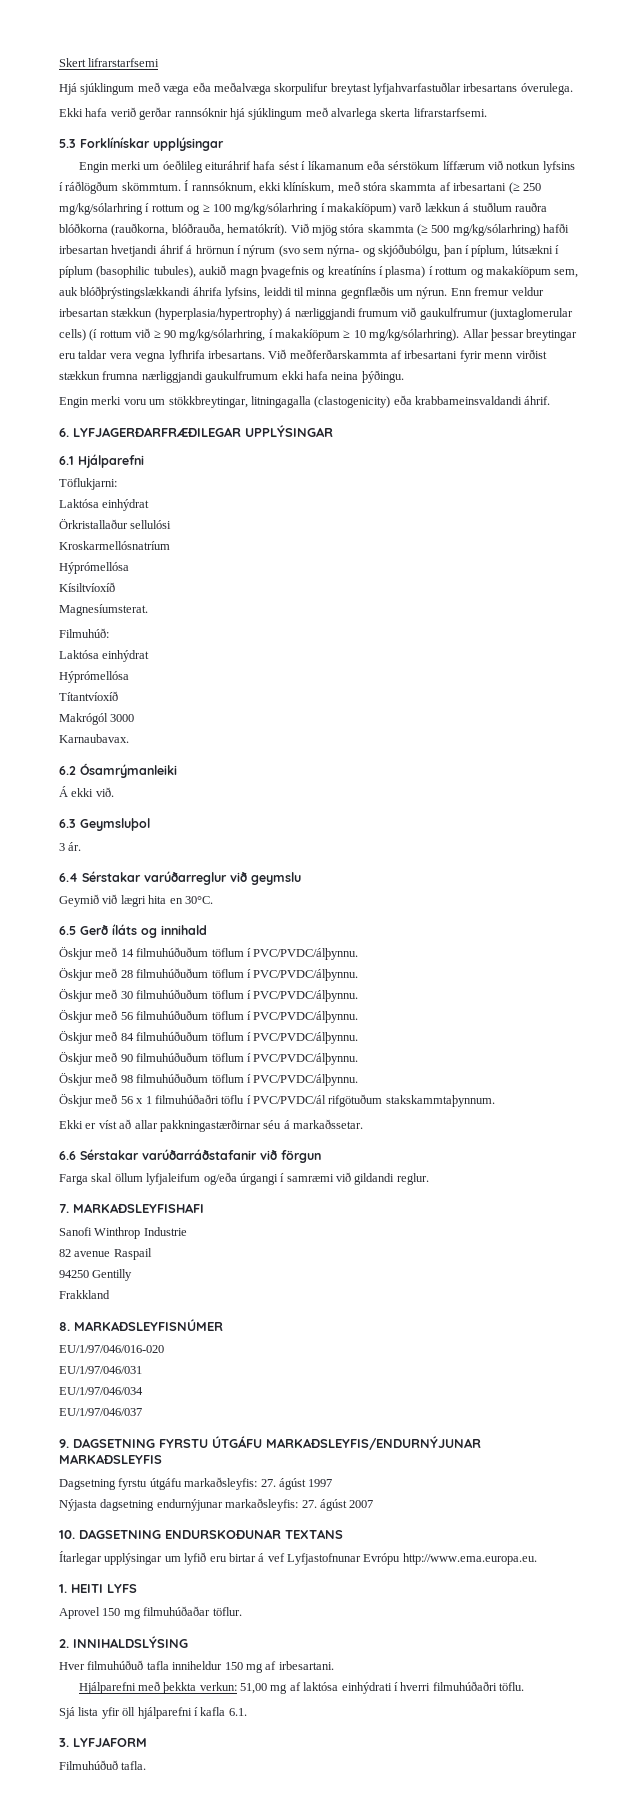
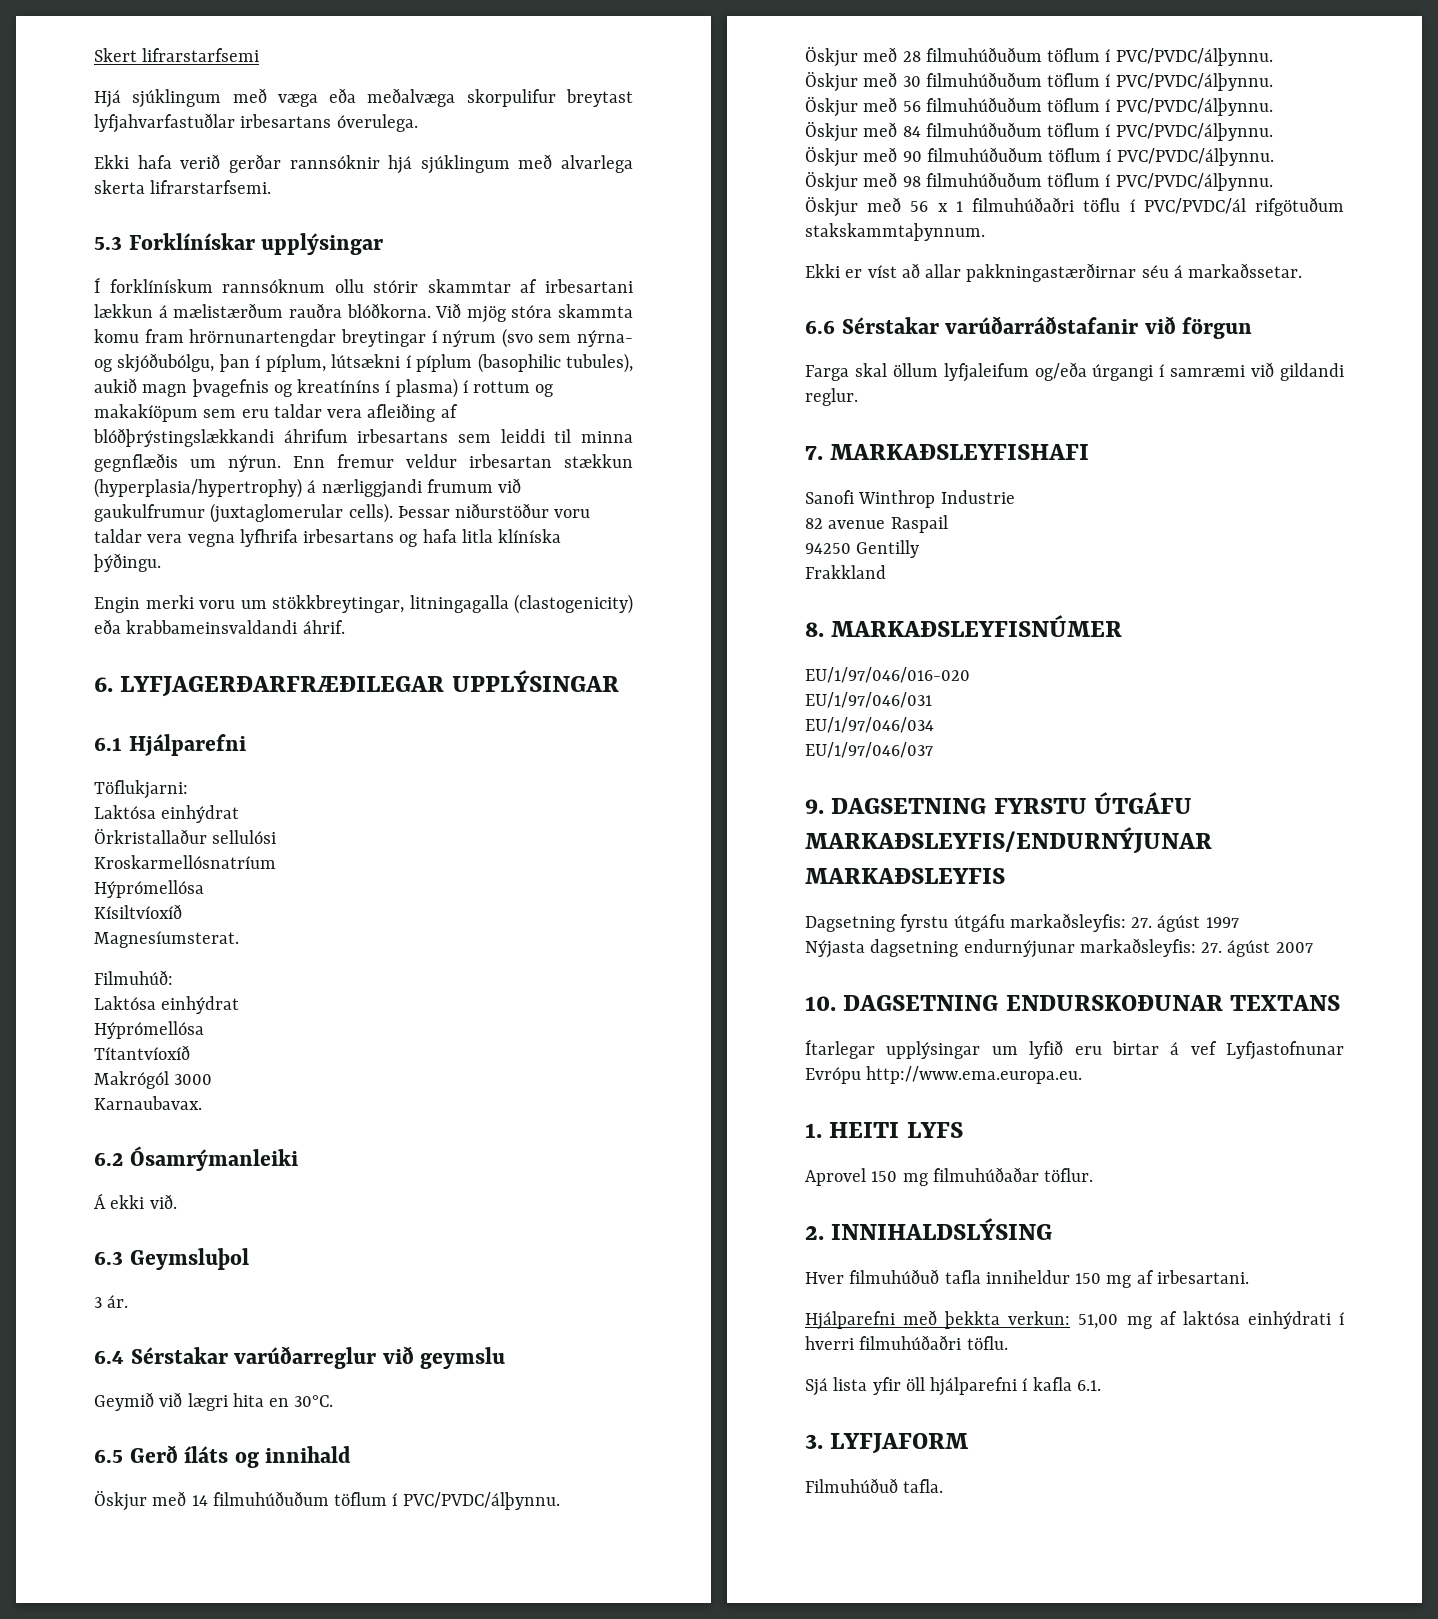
- Engin merki um óeðlileg eituráhrif hafa sést í líkamanum eða sérstökum líffærum við notkun lyfsins í ráðlögðum skömmtum. Í rannsóknum, ekki klínískum, með stóra skammta af irbesartani (≥ 250 mg/kg/sólarhring í rottum og ≥ 100 mg/kg/sólarhring í makakíöpum) varð lækkun á stuðlum rauðra blóðkorna (rauðkorna, blóðrauða, hematókrít). Við mjög stóra skammta (≥ 500 mg/kg/sólarhring) hafði irbesartan hvetjandi áhrif á hrörnun í nýrum (svo sem nýrna- og skjóðubólgu, þan í píplum, lútsækni í píplum (basophilic tubules), aukið magn þvagefnis og kreatíníns í plasma) í rottum og makakíöpum sem, auk blóðþrýstingslækkandi áhrifa lyfsins, leiddi til minna gegnflæðis um nýrun.
+ Í forklínískum rannsóknum ollu stórir skammtar af irbesartani lækkun á mælistærðum rauðra blóðkorna. Við mjög stóra skammta komu fram hrörnunartengdar breytingar í nýrum (svo sem nýrna- og skjóðubólgu, þan í píplum, lútsækni í píplum (basophilic tubules), aukið magn þvagefnis og kreatíníns í plasma) í rottum og makakíöpum sem eru taldar vera afleiðing af blóðþrýstingslækkandi áhrifum irbesartans sem leiddi til minna gegnflæðis um nýrun.
- Enn fremur veldur irbesartan stækkun (hyperplasia/hypertrophy) á nærliggjandi frumum við gaukulfrumur (juxtaglomerular cells) (í rottum við ≥ 90 mg/kg/sólarhring, í makakíöpum ≥ 10 mg/kg/sólarhring). Allar þessar breytingar eru taldar vera vegna lyfhrifa irbesartans. Við meðferðarskammta af irbesartani fyrir menn virðist stækkun frumna nærliggjandi gaukulfrumum ekki hafa neina þýðingu.
+ Enn fremur veldur irbesartan stækkun (hyperplasia/hypertrophy) á nærliggjandi frumum við gaukulfrumur (juxtaglomerular cells). Þessar niðurstöður voru taldar vera vegna lyfhrifa irbesartans og hafa litla klíníska þýðingu.

